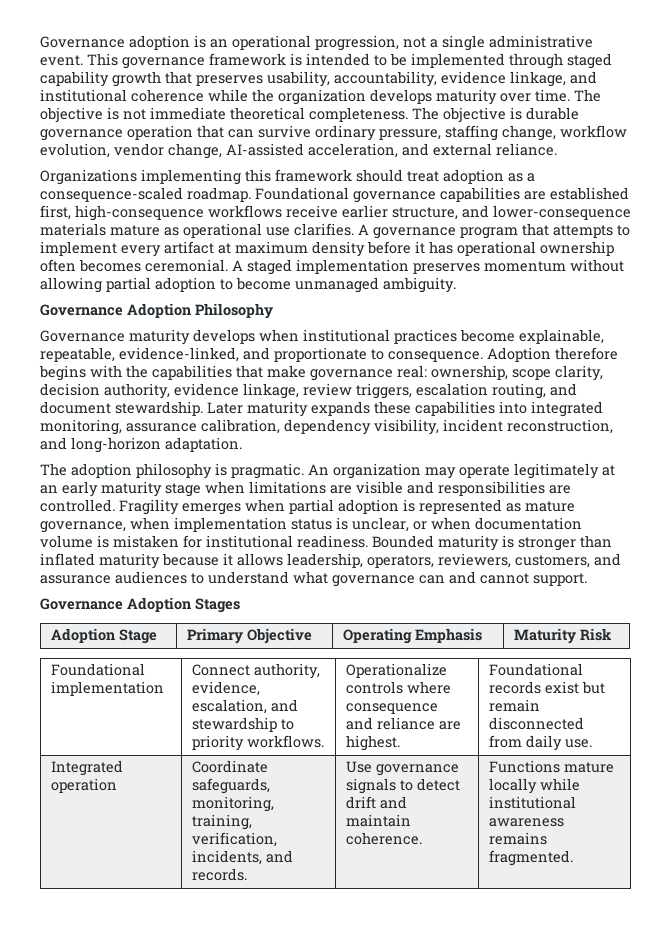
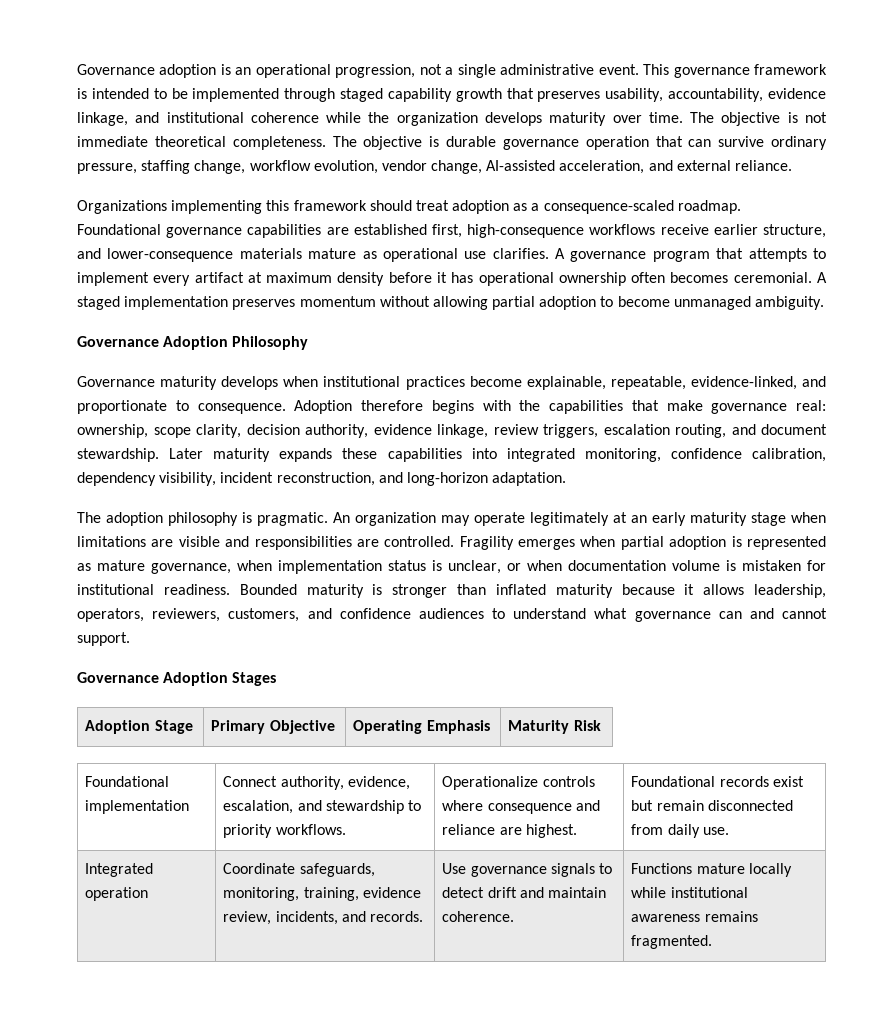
- Later maturity expands these capabilities into integrated monitoring, assurance calibration, dependency visibility, incident reconstruction, and long-horizon adaptation.
+ Later maturity expands these capabilities into integrated monitoring, confidence calibration, dependency visibility, incident reconstruction, and long-horizon adaptation.
- Bounded maturity is stronger than inflated maturity because it allows leadership, operators, reviewers, customers, and assurance audiences to understand what governance can and cannot support.
+ Bounded maturity is stronger than inflated maturity because it allows leadership, operators, reviewers, customers, and confidence audiences to understand what governance can and cannot support.
- Integrated operation | Coordinate safeguards, monitoring, training, verification, incidents, and records. | Use governance signals to detect drift and maintain coherence. | Functions mature locally while institutional awareness remains fragmented.
+ Integrated operation | Coordinate safeguards, monitoring, training, evidence review, incidents, and records. | Use governance signals to detect drift and maintain coherence. | Functions mature locally while institutional awareness remains fragmented.

